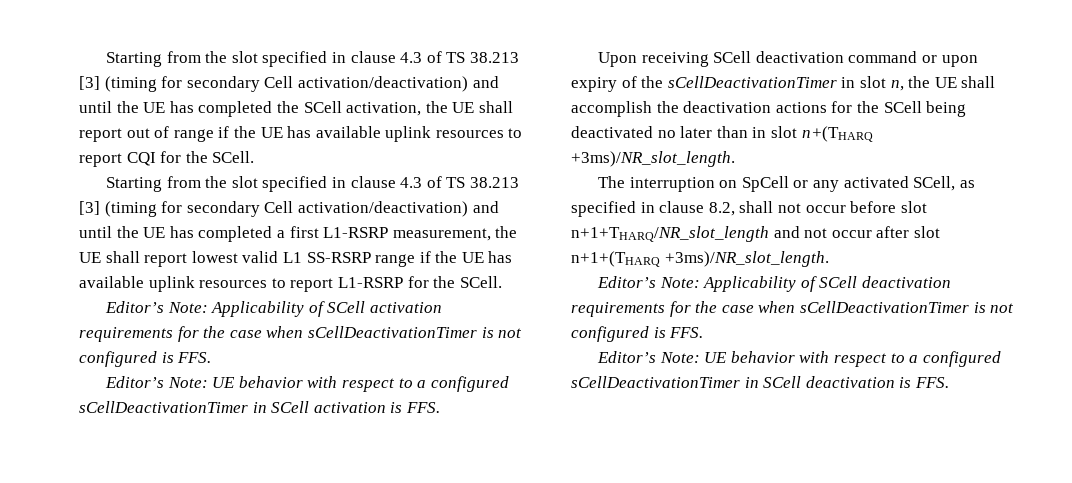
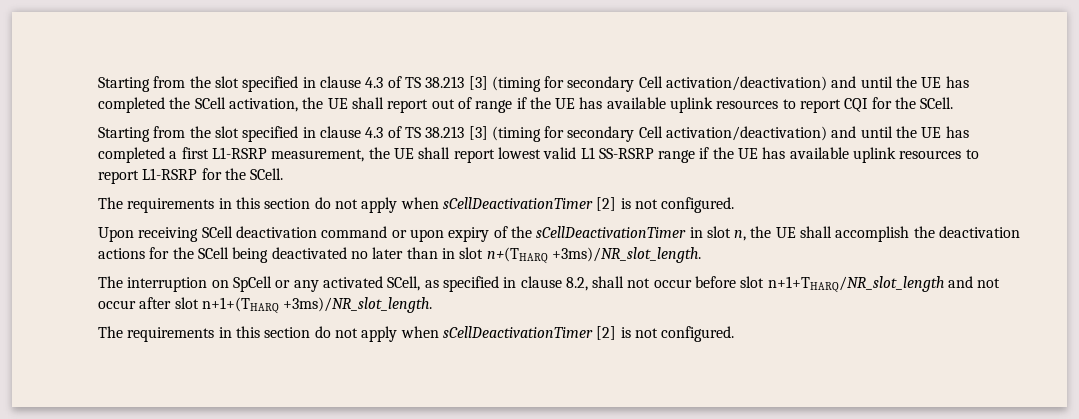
  Starting from the slot specified in clause 4.3 of TS 38.213 [3] (timing for secondary Cell activation/deactivation) and until the UE has completed a first L1-RSRP measurement, the UE shall report lowest valid L1 SS-RSRP range if the UE has available uplink resources to report L1-RSRP for the SCell.
- Editor’s Note: Applicability of SCell activation requirements for the case when sCellDeactivationTimer is not configured is FFS.
- Editor’s Note: UE behavior with respect to a configured sCellDeactivationTimer in SCell activation is FFS.
+ The requirements in this section do not apply when sCellDeactivationTimer [2] is not configured.
  The interruption on SpCell or any activated SCell, as specified in clause 8.2, shall not occur before slot n+1+THARQ/NR_slot_length and not occur after slot n+1+(THARQ +3ms)/NR_slot_length.
- Editor’s Note: Applicability of SCell deactivation requirements for the case when sCellDeactivationTimer is not configured is FFS.
- Editor’s Note: UE behavior with respect to a configured sCellDeactivationTimer in SCell deactivation is FFS.
+ The requirements in this section do not apply when sCellDeactivationTimer [2] is not configured.

